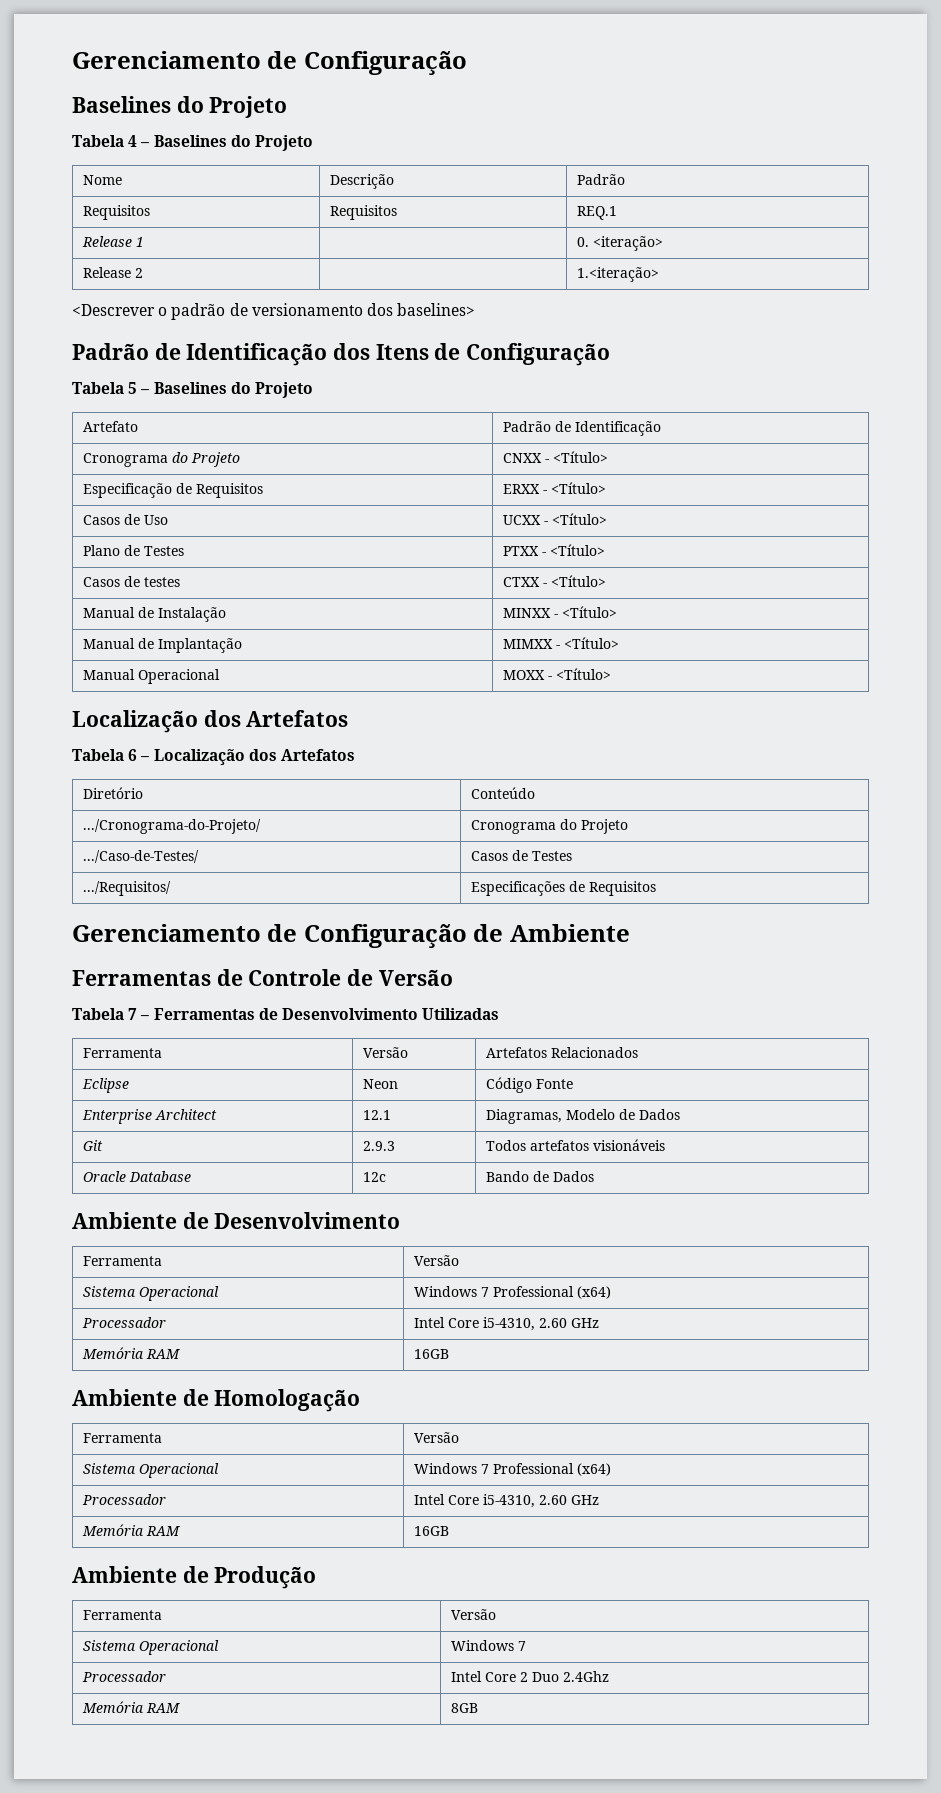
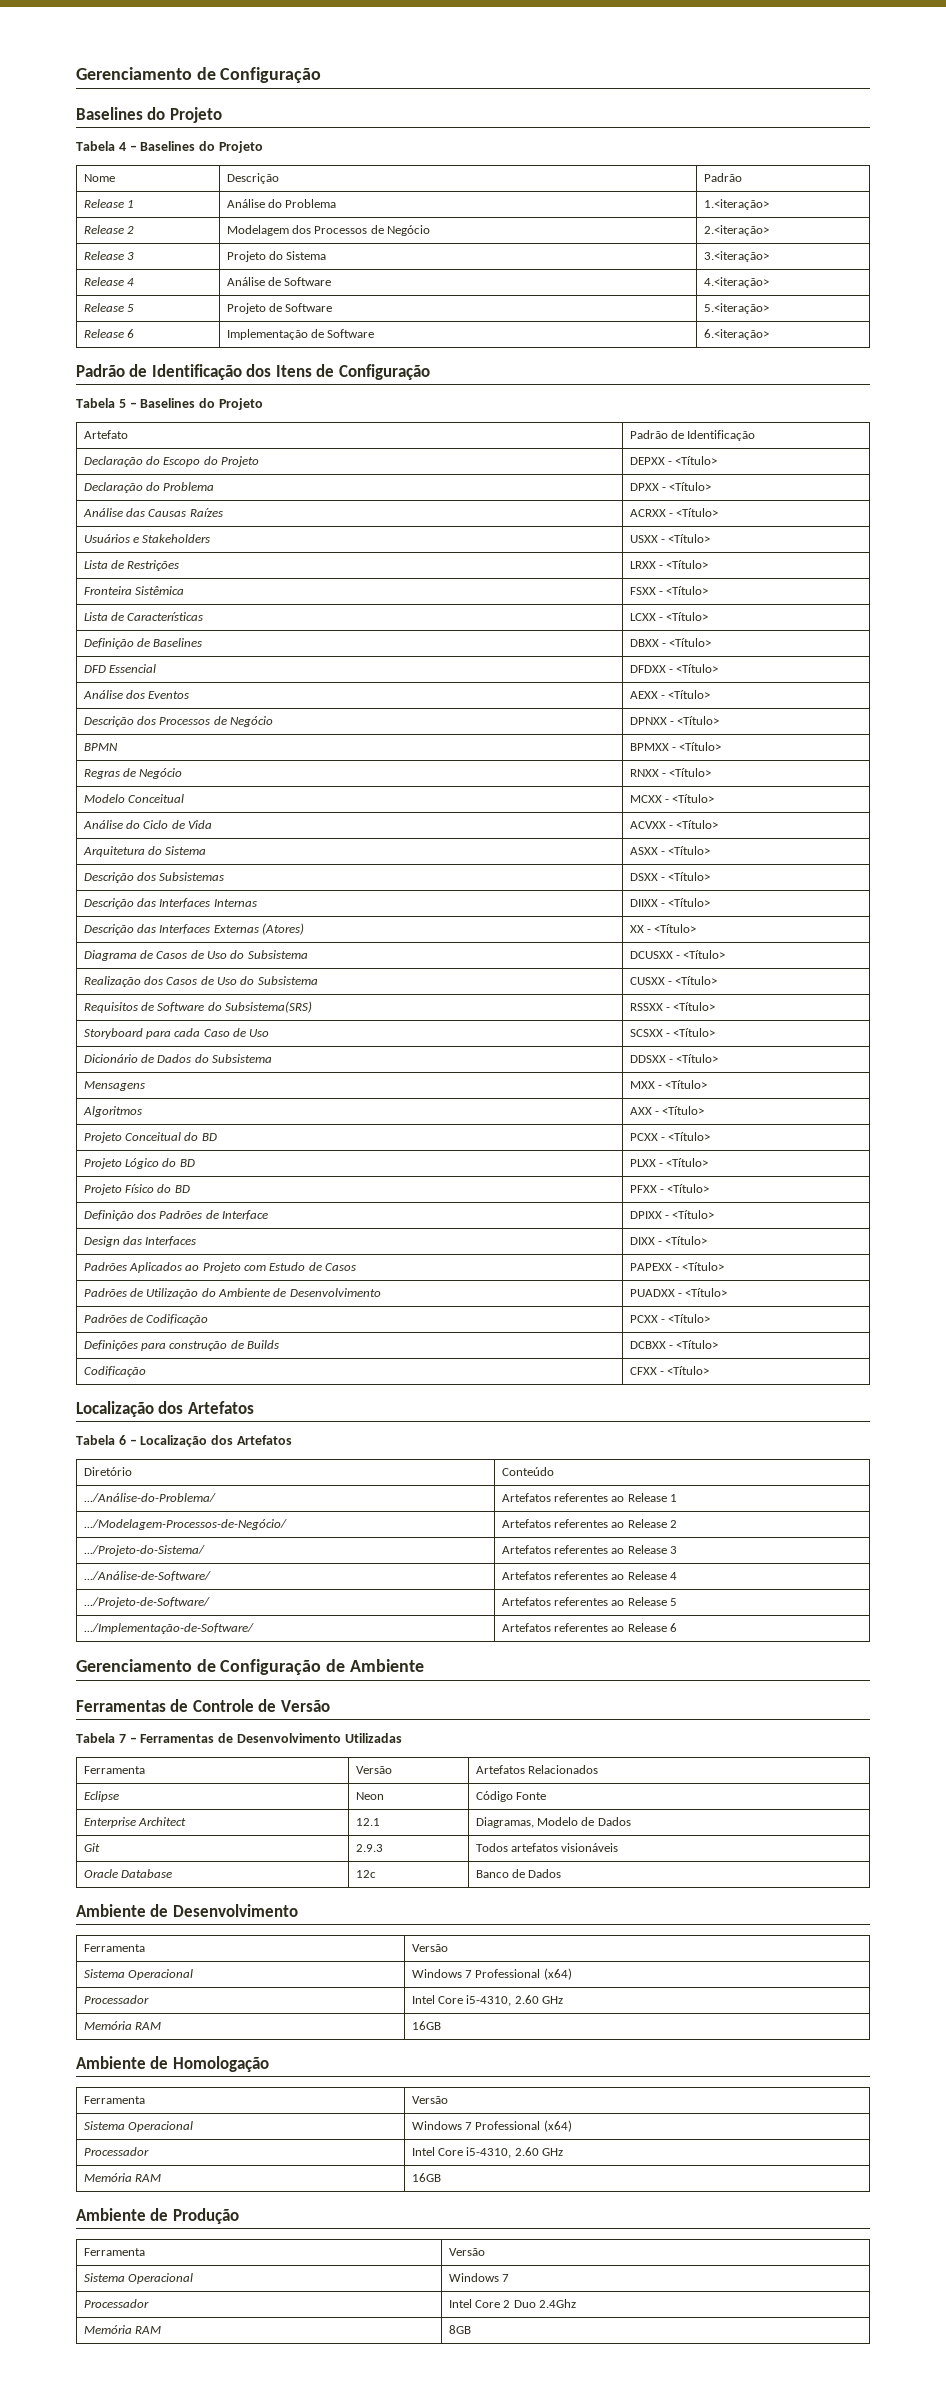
- Requisitos | Requisitos | REQ.1
- Release 1 | | 0. <iteração>
- Release 2 | | 1.<iteração>
- <Descrever o padrão de versionamento dos baselines>
+ Release 1 | Análise do Problema | 1.<iteração>
+ Release 2 | Modelagem dos Processos de Negócio | 2.<iteração>
+ Release 3 | Projeto do Sistema | 3.<iteração>
+ Release 4 | Análise de Software | 4.<iteração>
+ Release 5 | Projeto de Software | 5.<iteração>
+ Release 6 | Implementação de Software | 6.<iteração>
- Cronograma do Projeto | CNXX - <Título>
- Especificação de Requisitos | ERXX - <Título>
- Casos de Uso | UCXX - <Título>
- Plano de Testes | PTXX - <Título>
- Casos de testes | CTXX - <Título>
- Manual de Instalação | MINXX - <Título>
- Manual de Implantação | MIMXX - <Título>
- Manual Operacional | MOXX - <Título>
+ Declaração do Escopo do Projeto | DEPXX - <Título>
+ Declaração do Problema | DPXX - <Título>
+ Análise das Causas Raízes | ACRXX - <Título>
+ Usuários e Stakeholders | USXX - <Título>
+ Lista de Restrições | LRXX - <Título>
+ Fronteira Sistêmica | FSXX - <Título>
+ Lista de Características | LCXX - <Título>
+ Definição de Baselines | DBXX - <Título>
+ DFD Essencial | DFDXX - <Título>
+ Análise dos Eventos | AEXX - <Título>
+ Descrição dos Processos de Negócio | DPNXX - <Título>
+ BPMN | BPMXX - <Título>
+ Regras de Negócio | RNXX - <Título>
+ Modelo Conceitual | MCXX - <Título>
+ Análise do Ciclo de Vida | ACVXX - <Título>
+ Arquitetura do Sistema | ASXX - <Título>
+ Descrição dos Subsistemas | DSXX - <Título>
+ Descrição das Interfaces Internas | DIIXX - <Título>
+ Descrição das Interfaces Externas (Atores) | XX - <Título>
+ Diagrama de Casos de Uso do Subsistema | DCUSXX - <Título>
+ Realização dos Casos de Uso do Subsistema | CUSXX - <Título>
+ Requisitos de Software do Subsistema(SRS) | RSSXX - <Título>
+ Storyboard para cada Caso de Uso | SCSXX - <Título>
+ Dicionário de Dados do Subsistema | DDSXX - <Título>
+ Mensagens | MXX - <Título>
+ Algoritmos | AXX - <Título>
+ Projeto Conceitual do BD | PCXX - <Título>
+ Projeto Lógico do BD | PLXX - <Título>
+ Projeto Físico do BD | PFXX - <Título>
+ Definição dos Padrões de Interface | DPIXX - <Título>
+ Design das Interfaces | DIXX - <Título>
+ Padrões Aplicados ao Projeto com Estudo de Casos | PAPEXX - <Título>
+ Padrões de Utilização do Ambiente de Desenvolvimento | PUADXX - <Título>
+ Padrões de Codificação | PCXX - <Título>
+ Definições para construção de Builds | DCBXX - <Título>
+ Codificação | CFXX - <Título>
- .../Cronograma-do-Projeto/ | Cronograma do Projeto
- .../Caso-de-Testes/ | Casos de Testes
- .../Requisitos/ | Especificações de Requisitos
+ .../Análise-do-Problema/ | Artefatos referentes ao Release 1
+ .../Modelagem-Processos-de-Negócio/ | Artefatos referentes ao Release 2
+ .../Projeto-do-Sistema/ | Artefatos referentes ao Release 3
+ .../Análise-de-Software/ | Artefatos referentes ao Release 4
+ .../Projeto-de-Software/ | Artefatos referentes ao Release 5
+ .../Implementação-de-Software/ | Artefatos referentes ao Release 6
- Oracle Database | 12c | Bando de Dados
+ Oracle Database | 12c | Banco de Dados

